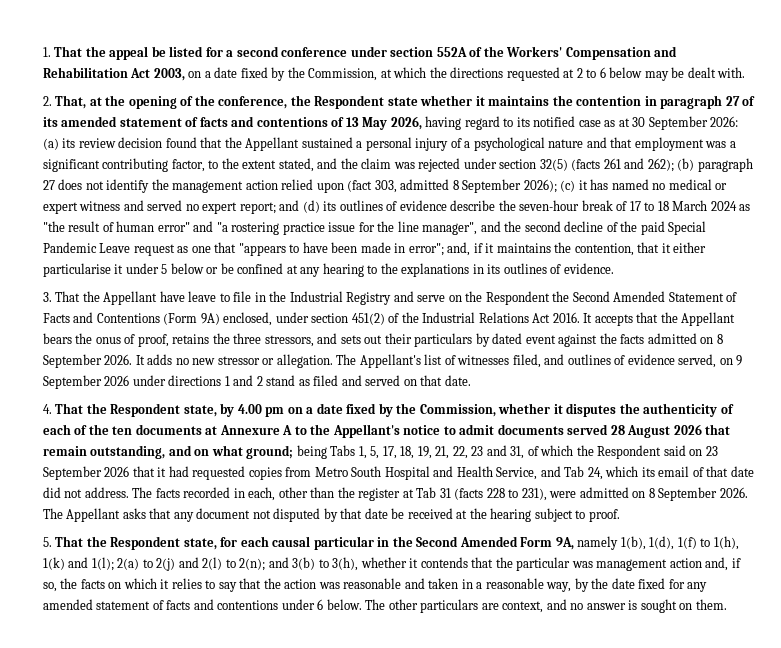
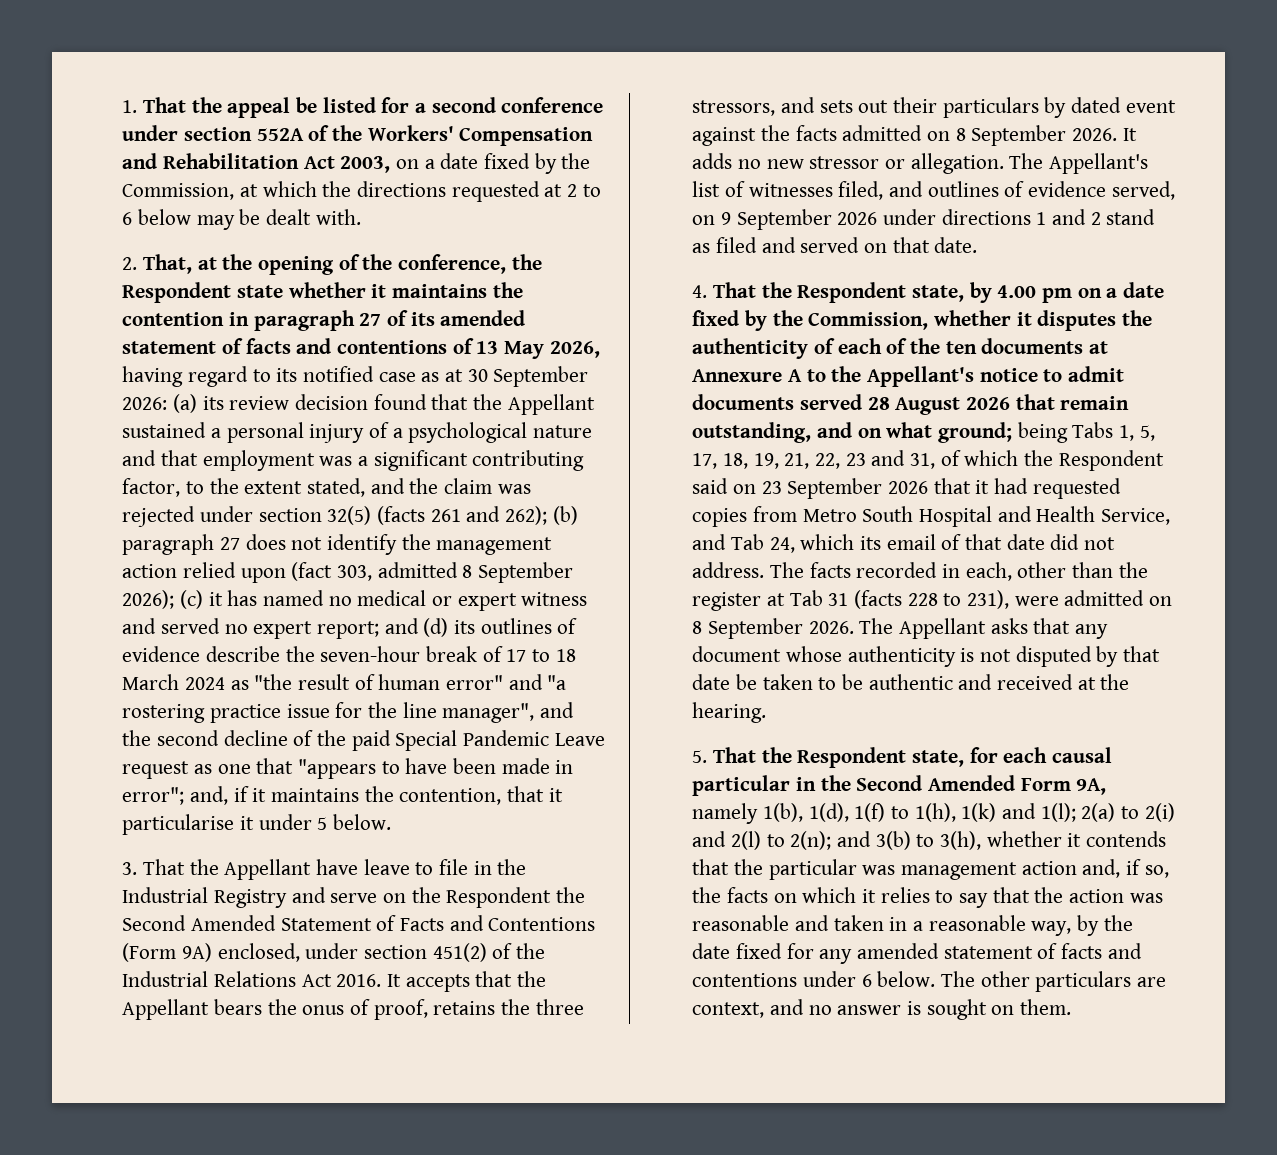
- and, if it maintains the contention, that it either particularise it under 5 below or be confined at any hearing to the explanations in its outlines of evidence.
+ and, if it maintains the contention, that it particularise it under 5 below.
- The Appellant asks that any document not disputed by that date be received at the hearing subject to proof.
+ The Appellant asks that any document whose authenticity is not disputed by that date be taken to be authentic and received at the hearing.
- 2(a) to 2(j) and 2(l) to 2(n);
+ 2(a) to 2(i) and 2(l) to 2(n);

